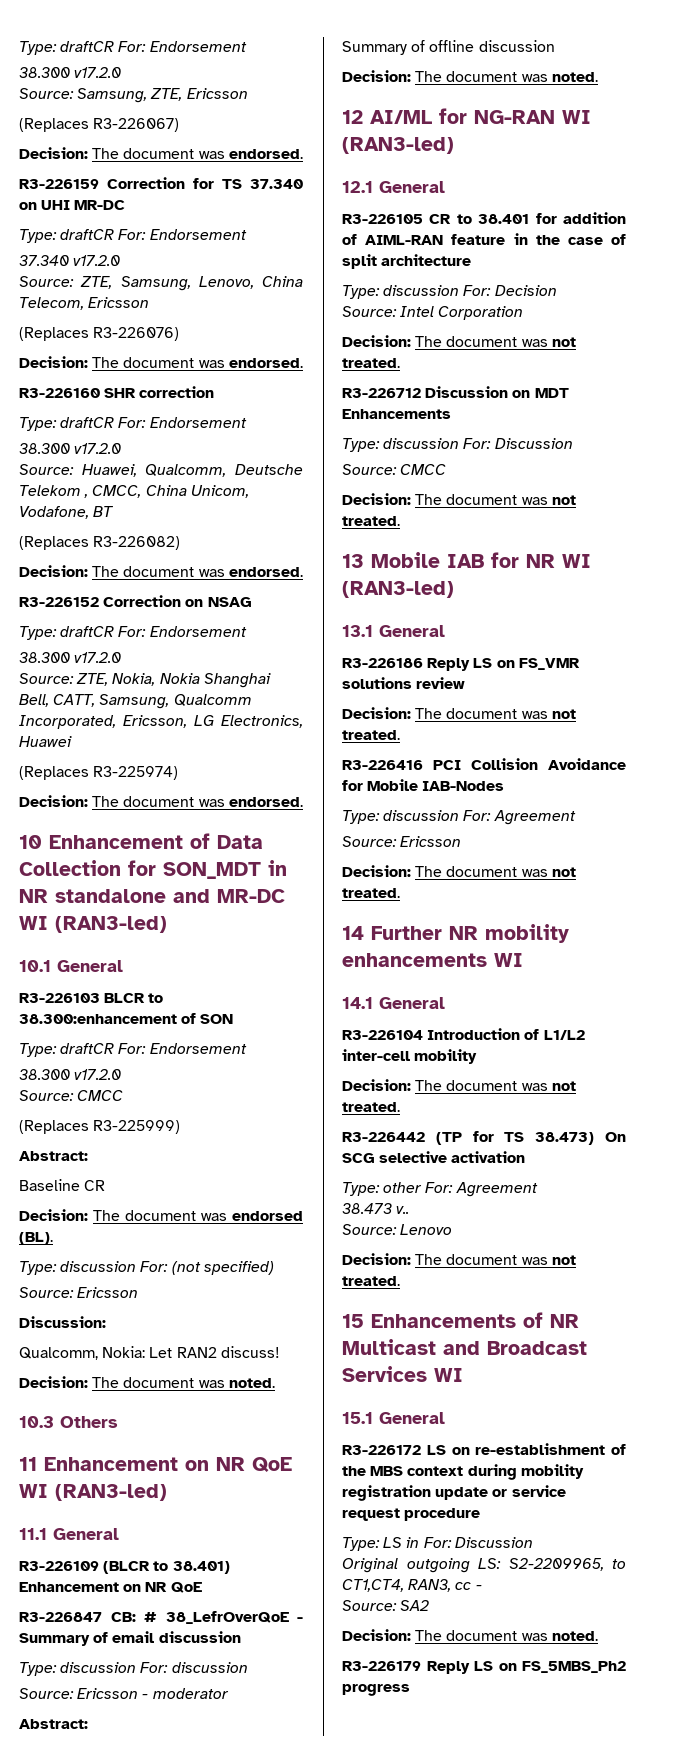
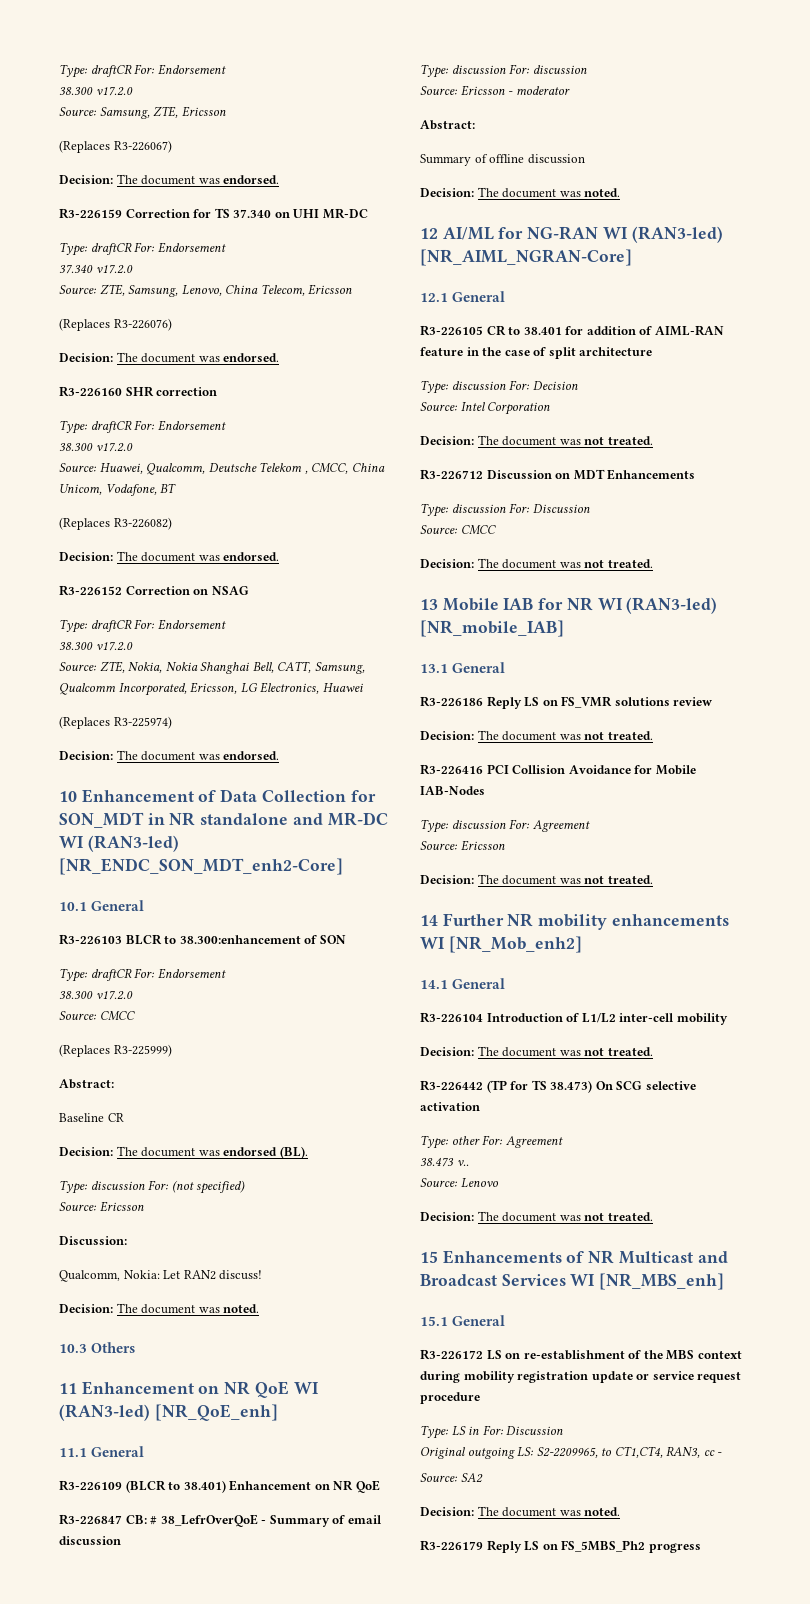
- 10 Enhancement of Data Collection for SON_MDT in NR standalone and MR-DC WI (RAN3-led)
+ 10 Enhancement of Data Collection for SON_MDT in NR standalone and MR-DC WI (RAN3-led) [NR_ENDC_SON_MDT_enh2-Core]
- 11 Enhancement on NR QoE WI (RAN3-led)
+ 11 Enhancement on NR QoE WI (RAN3-led) [NR_QoE_enh]
- 12 AI/ML for NG-RAN WI (RAN3-led)
+ 12 AI/ML for NG-RAN WI (RAN3-led) [NR_AIML_NGRAN-Core]
- 13 Mobile IAB for NR WI (RAN3-led)
+ 13 Mobile IAB for NR WI (RAN3-led) [NR_mobile_IAB]
- 14 Further NR mobility enhancements WI
+ 14 Further NR mobility enhancements WI [NR_Mob_enh2]
- 15 Enhancements of NR Multicast and Broadcast Services WI
+ 15 Enhancements of NR Multicast and Broadcast Services WI [NR_MBS_enh]

